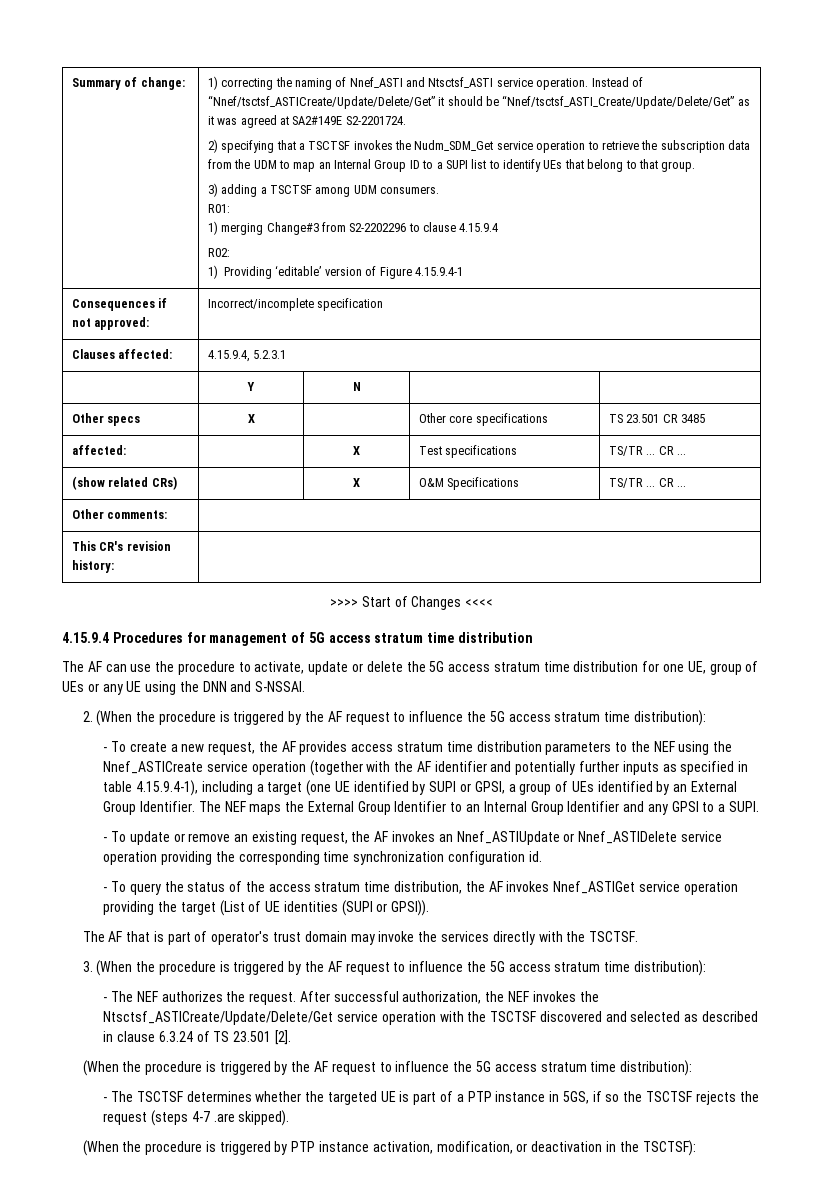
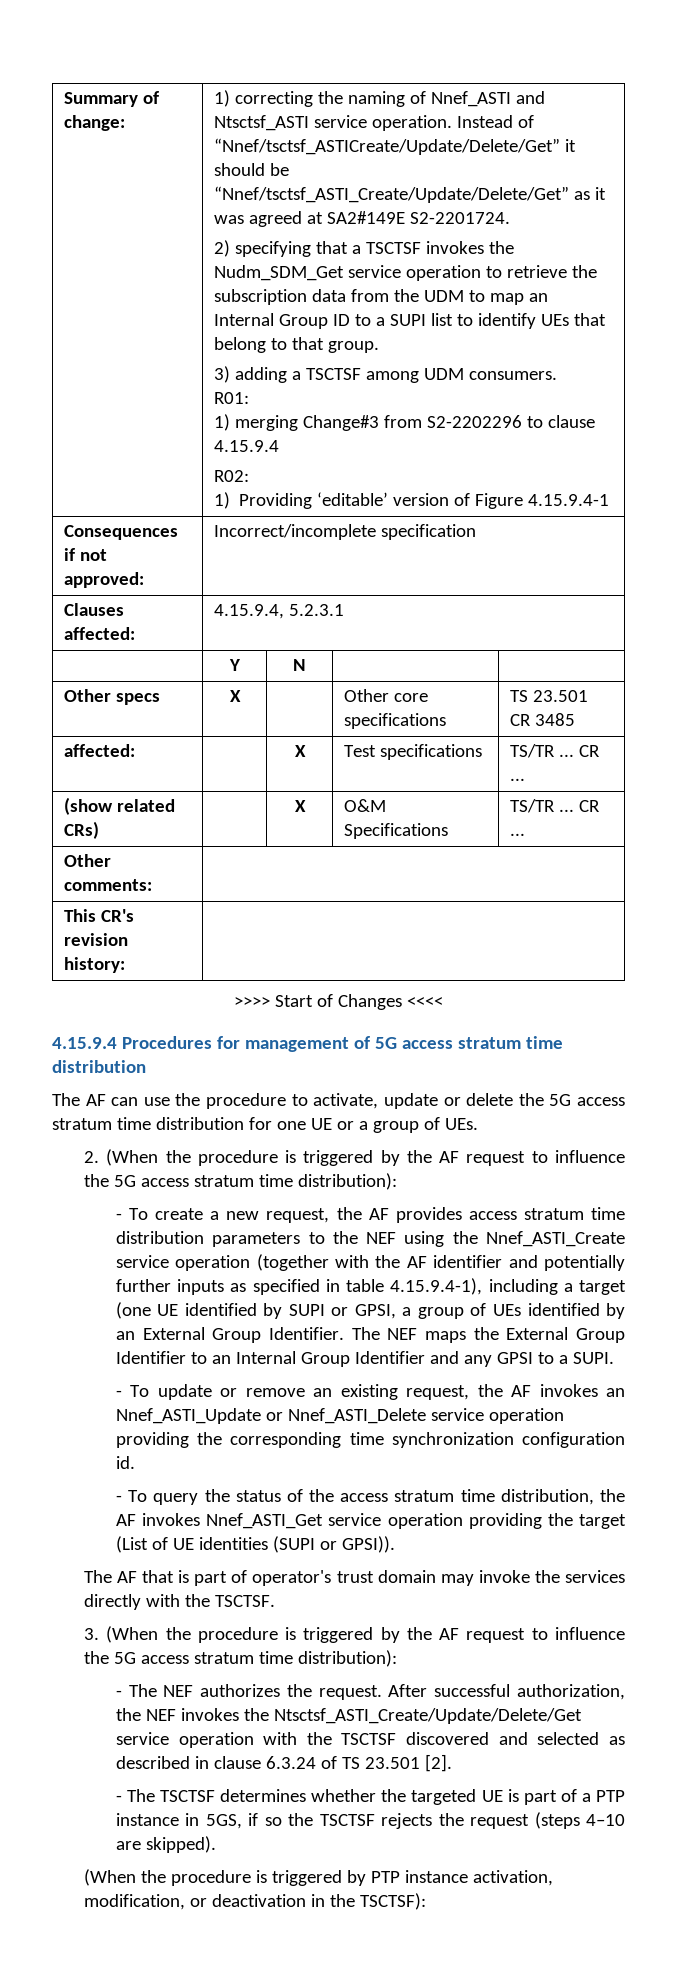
- The AF can use the procedure to activate, update or delete the 5G access stratum time distribution for one UE, group of UEs or any UE using the DNN and S-NSSAI.
+ The AF can use the procedure to activate, update or delete the 5G access stratum time distribution for one UE or a group of UEs.
- - To create a new request, the AF provides access stratum time distribution parameters to the NEF using the Nnef_ASTICreate service operation (together with the AF identifier and potentially further inputs as specified in table 4.15.9.4-1), including a target (one UE identified by SUPI or GPSI, a group of UEs identified by an External Group Identifier.
+ - To create a new request, the AF provides access stratum time distribution parameters to the NEF using the Nnef_ASTI_Create service operation (together with the AF identifier and potentially further inputs as specified in table 4.15.9.4-1), including a target (one UE identified by SUPI or GPSI, a group of UEs identified by an External Group Identifier.
- - To update or remove an existing request, the AF invokes an Nnef_ASTIUpdate or Nnef_ASTIDelete service operation providing the corresponding time synchronization configuration id.
+ - To update or remove an existing request, the AF invokes an Nnef_ASTI_Update or Nnef_ASTI_Delete service operation providing the corresponding time synchronization configuration id.
- - To query the status of the access stratum time distribution, the AF invokes Nnef_ASTIGet service operation providing the target (List of UE identities (SUPI or GPSI)).
+ - To query the status of the access stratum time distribution, the AF invokes Nnef_ASTI_Get service operation providing the target (List of UE identities (SUPI or GPSI)).
- After successful authorization, the NEF invokes the Ntsctsf_ASTICreate/Update/Delete/Get service operation with the TSCTSF discovered and selected as described in clause 6.3.24 of TS 23.501 [2].
- (When the procedure is triggered by the AF request to influence the 5G access stratum time distribution):
+ After successful authorization, the NEF invokes the Ntsctsf_ASTI_Create/Update/Delete/Get service operation with the TSCTSF discovered and selected as described in clause 6.3.24 of TS 23.501 [2].
- - The TSCTSF determines whether the targeted UE is part of a PTP instance in 5GS, if so the TSCTSF rejects the request (steps 4-7 .are skipped).
+ - The TSCTSF determines whether the targeted UE is part of a PTP instance in 5GS, if so the TSCTSF rejects the request (steps 4–10 are skipped).

